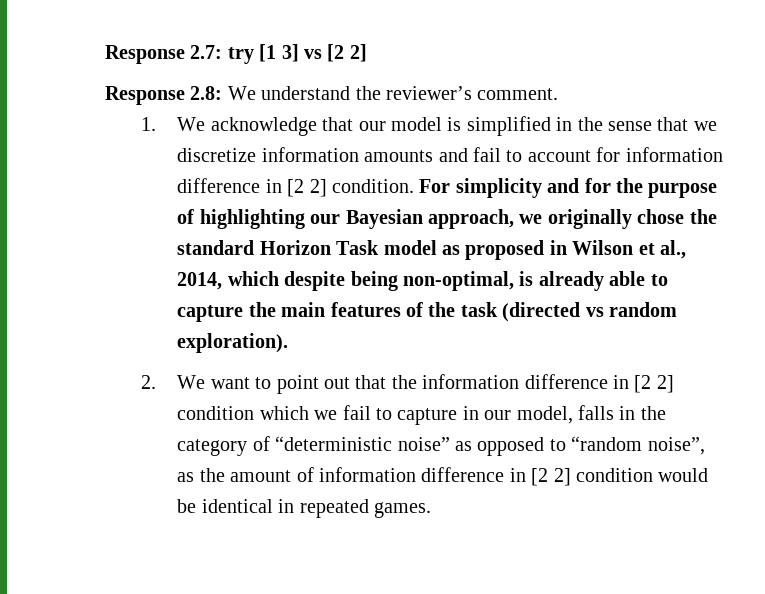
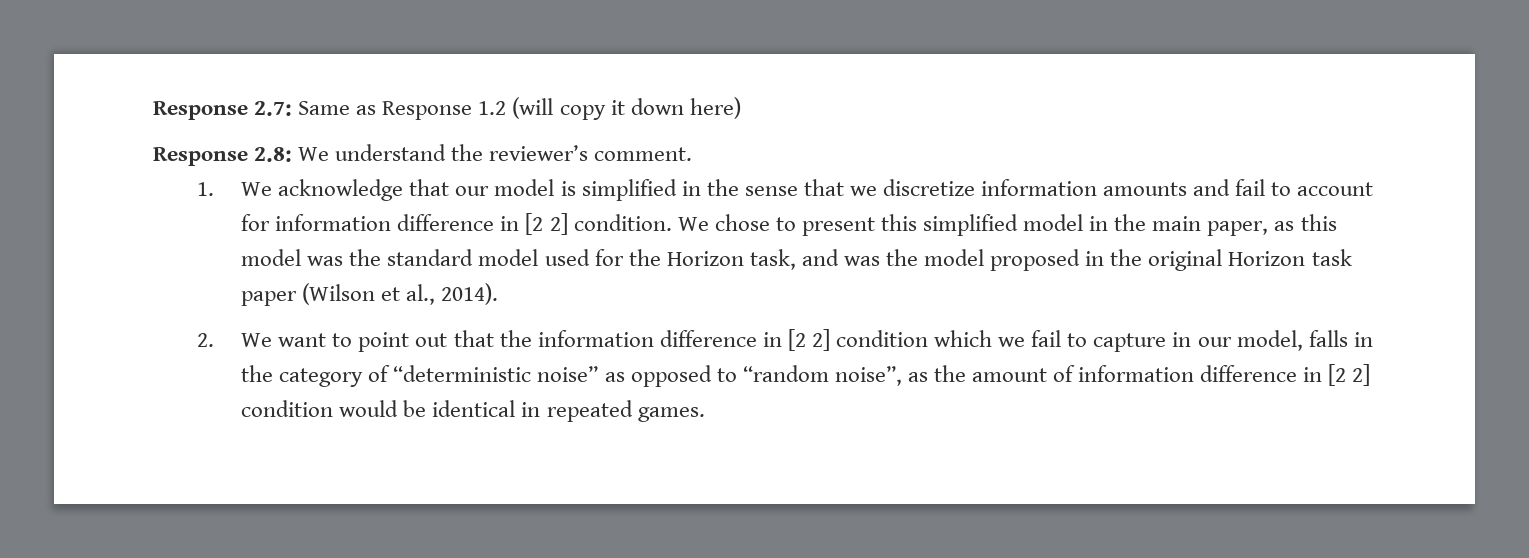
- Response 2.7: try [1 3] vs [2 2]
+ Response 2.7: Same as Response 1.2 (will copy it down here)
- For simplicity and for the purpose of highlighting our Bayesian approach, we originally chose the standard Horizon Task model as proposed in Wilson et al., 2014, which despite being non-optimal, is already able to capture the main features of the task (directed vs random exploration).
+ We chose to present this simplified model in the main paper, as this model was the standard model used for the Horizon task, and was the model proposed in the original Horizon task paper (Wilson et al., 2014).

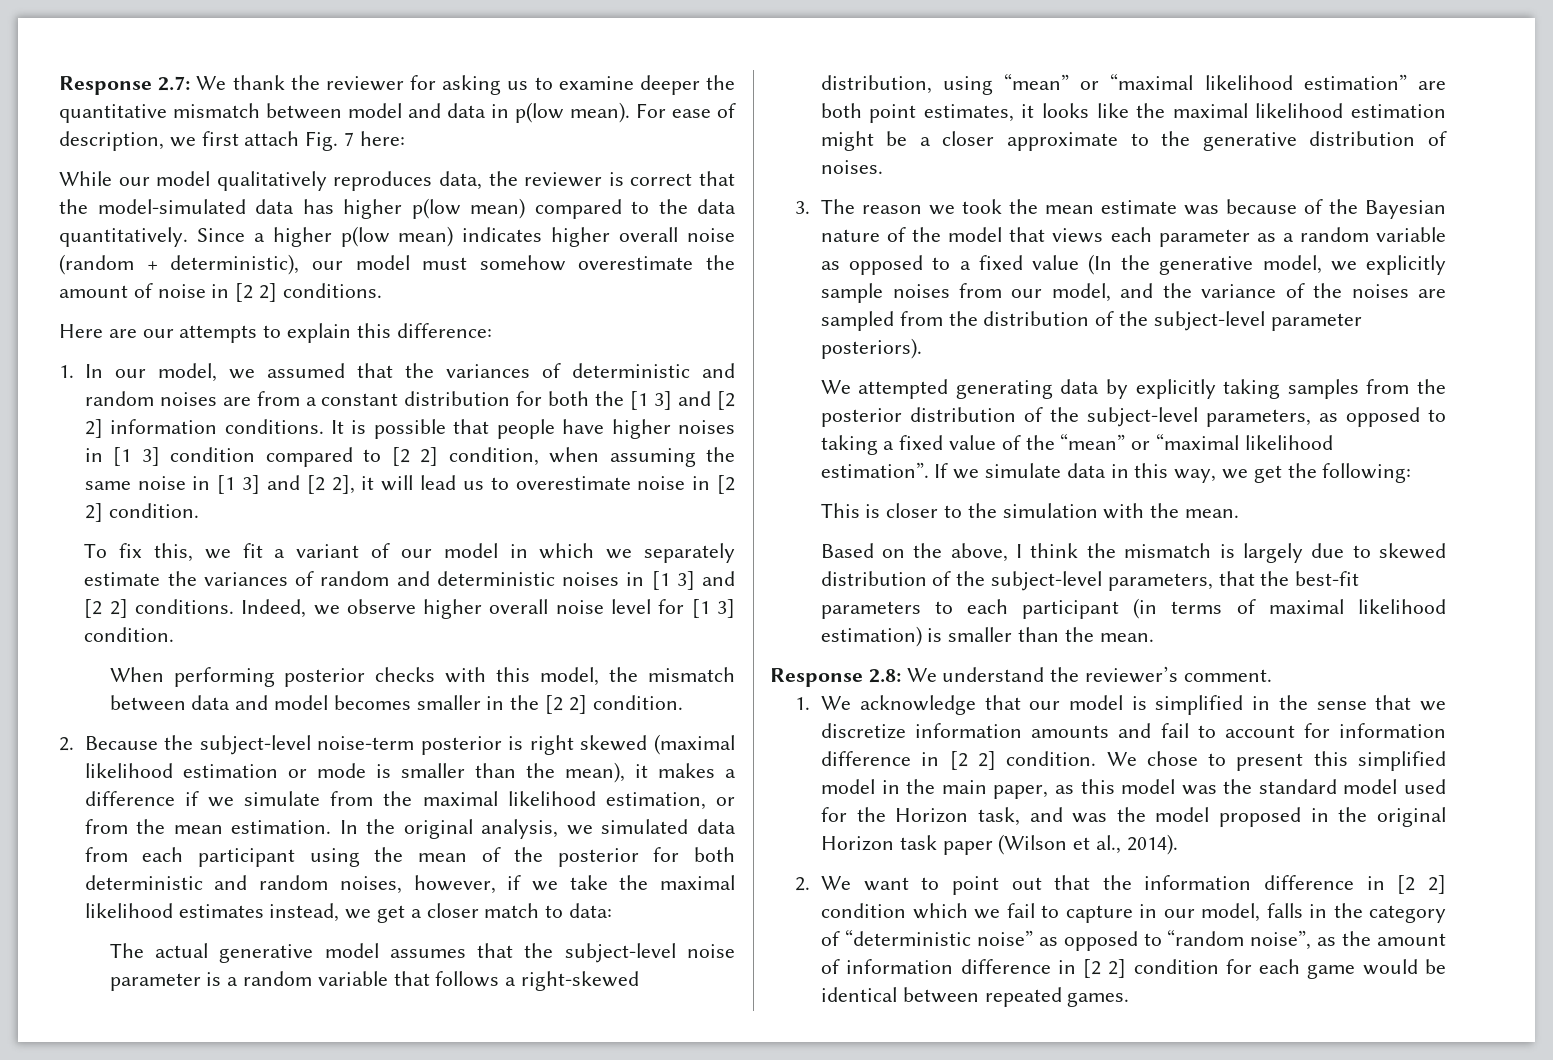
- Response 2.7: Same as Response 1.2 (will copy it down here)
+ Response 2.7: We thank the reviewer for asking us to examine deeper the quantitative mismatch between model and data in p(low mean). For ease of description, we first attach Fig. 7 here:
+ While our model qualitatively reproduces data, the reviewer is correct that the model-simulated data has higher p(low mean) compared to the data quantitatively. Since a higher p(low mean) indicates higher overall noise (random + deterministic), our model must somehow overestimate the amount of noise in [2 2] conditions.
+ Here are our attempts to explain this difference:
+ 1. In our model, we assumed that the variances of deterministic and random noises are from a constant distribution for both the [1 3] and [2 2] information conditions. It is possible that people have higher noises in [1 3] condition compared to [2 2] condition, when assuming the same noise in [1 3] and [2 2], it will lead us to overestimate noise in [2 2] condition.
+ To fix this, we fit a variant of our model in which we separately estimate the variances of random and deterministic noises in [1 3] and [2 2] conditions. Indeed, we observe higher overall noise level for [1 3] condition.
+ When performing posterior checks with this model, the mismatch between data and model becomes smaller in the [2 2] condition.
+ 2. Because the subject-level noise-term posterior is right skewed (maximal likelihood estimation or mode is smaller than the mean), it makes a difference if we simulate from the maximal likelihood estimation, or from the mean estimation. In the original analysis, we simulated data from each participant using the mean of the posterior for both deterministic and random noises, however, if we take the maximal likelihood estimates instead, we get a closer match to data:
+ The actual generative model assumes that the subject-level noise parameter is a random variable that follows a right-skewed distribution, using “mean” or “maximal likelihood estimation” are both point estimates, it looks like the maximal likelihood estimation might be a closer approximate to the generative distribution of noises.
+ 3. The reason we took the mean estimate was because of the Bayesian nature of the model that views each parameter as a random variable as opposed to a fixed value (In the generative model, we explicitly sample noises from our model, and the variance of the noises are sampled from the distribution of the subject-level parameter posteriors).
+ We attempted generating data by explicitly taking samples from the posterior distribution of the subject-level parameters, as opposed to taking a fixed value of the “mean” or “maximal likelihood estimation”. If we simulate data in this way, we get the following:
+ This is closer to the simulation with the mean.
+ Based on the above, I think the mismatch is largely due to skewed distribution of the subject-level parameters, that the best-fit parameters to each participant (in terms of maximal likelihood estimation) is smaller than the mean.
- 2. We want to point out that the information difference in [2 2] condition which we fail to capture in our model, falls in the category of “deterministic noise” as opposed to “random noise”, as the amount of information difference in [2 2] condition would be identical in repeated games.
+ 2. We want to point out that the information difference in [2 2] condition which we fail to capture in our model, falls in the category of “deterministic noise” as opposed to “random noise”, as the amount of information difference in [2 2] condition for each game would be identical between repeated games.

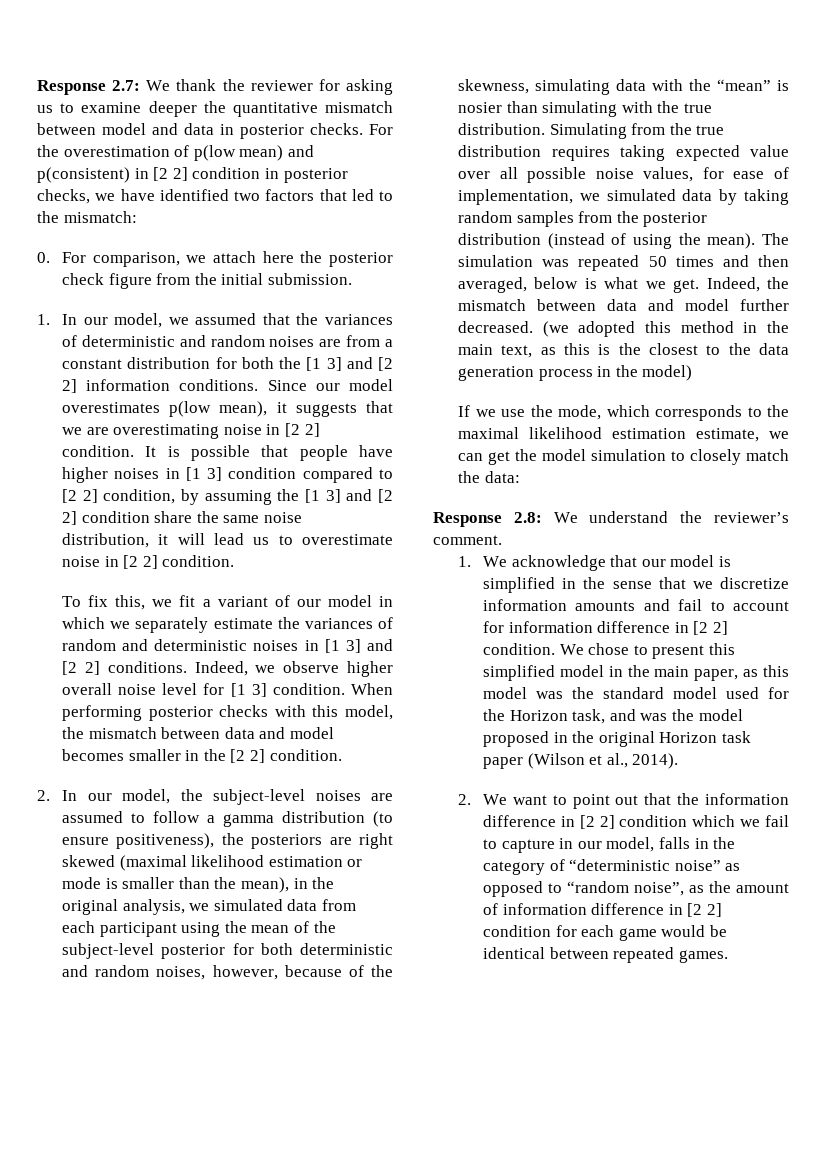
- Response 2.7: We thank the reviewer for asking us to examine deeper the quantitative mismatch between model and data in p(low mean). For ease of description, we first attach Fig. 7 here:
- While our model qualitatively reproduces data, the reviewer is correct that the model-simulated data has higher p(low mean) compared to the data quantitatively. Since a higher p(low mean) indicates higher overall noise (random + deterministic), our model must somehow overestimate the amount of noise in [2 2] conditions.
- Here are our attempts to explain this difference:
+ Response 2.7: We thank the reviewer for asking us to examine deeper the quantitative mismatch between model and data in posterior checks. For the overestimation of p(low mean) and p(consistent) in [2 2] condition in posterior checks, we have identified two factors that led to the mismatch:
+ 0. For comparison, we attach here the posterior check figure from the initial submission.
+ Since our model overestimates p(low mean), it suggests that we are overestimating noise in [2 2] condition.
- It is possible that people have higher noises in [1 3] condition compared to [2 2] condition, when assuming the same noise in [1 3] and [2 2], it will lead us to overestimate noise in [2 2] condition.
+ It is possible that people have higher noises in [1 3] condition compared to [2 2] condition, by assuming the [1 3] and [2 2] condition share the same noise distribution, it will lead us to overestimate noise in [2 2] condition.
- Indeed, we observe higher overall noise level for [1 3] condition.
- When performing posterior checks with this model, the mismatch between data and model becomes smaller in the [2 2] condition.
+ Indeed, we observe higher overall noise level for [1 3] condition. When performing posterior checks with this model, the mismatch between data and model becomes smaller in the [2 2] condition.
- 2. Because the subject-level noise-term posterior is right skewed (maximal likelihood estimation or mode is smaller than the mean), it makes a difference if we simulate from the maximal likelihood estimation, or from the mean estimation. In the original analysis, we simulated data from each participant using the mean of the posterior for both deterministic and random noises, however, if we take the maximal likelihood estimates instead, we get a closer match to data:
- The actual generative model assumes that the subject-level noise parameter is a random variable that follows a right-skewed distribution, using “mean” or “maximal likelihood estimation” are both point estimates, it looks like the maximal likelihood estimation might be a closer approximate to the generative distribution of noises.
- 3. The reason we took the mean estimate was because of the Bayesian nature of the model that views each parameter as a random variable as opposed to a fixed value (In the generative model, we explicitly sample noises from our model, and the variance of the noises are sampled from the distribution of the subject-level parameter posteriors).
- We attempted generating data by explicitly taking samples from the posterior distribution of the subject-level parameters, as opposed to taking a fixed value of the “mean” or “maximal likelihood estimation”. If we simulate data in this way, we get the following:
- This is closer to the simulation with the mean.
- Based on the above, I think the mismatch is largely due to skewed distribution of the subject-level parameters, that the best-fit parameters to each participant (in terms of maximal likelihood estimation) is smaller than the mean.
+ 2. In our model, the subject-level noises are assumed to follow a gamma distribution (to ensure positiveness), the posteriors are right skewed (maximal likelihood estimation or mode is smaller than the mean), in the original analysis, we simulated data from each participant using the mean of the subject-level posterior for both deterministic and random noises, however, because of the skewness, simulating data with the “mean” is nosier than simulating with the true distribution. Simulating from the true distribution requires taking expected value over all possible noise values, for ease of implementation, we simulated data by taking random samples from the posterior distribution (instead of using the mean). The simulation was repeated 50 times and then averaged, below is what we get. Indeed, the mismatch between data and model further decreased. (we adopted this method in the main text, as this is the closest to the data generation process in the model)
+ If we use the mode, which corresponds to the maximal likelihood estimation estimate, we can get the model simulation to closely match the data:

